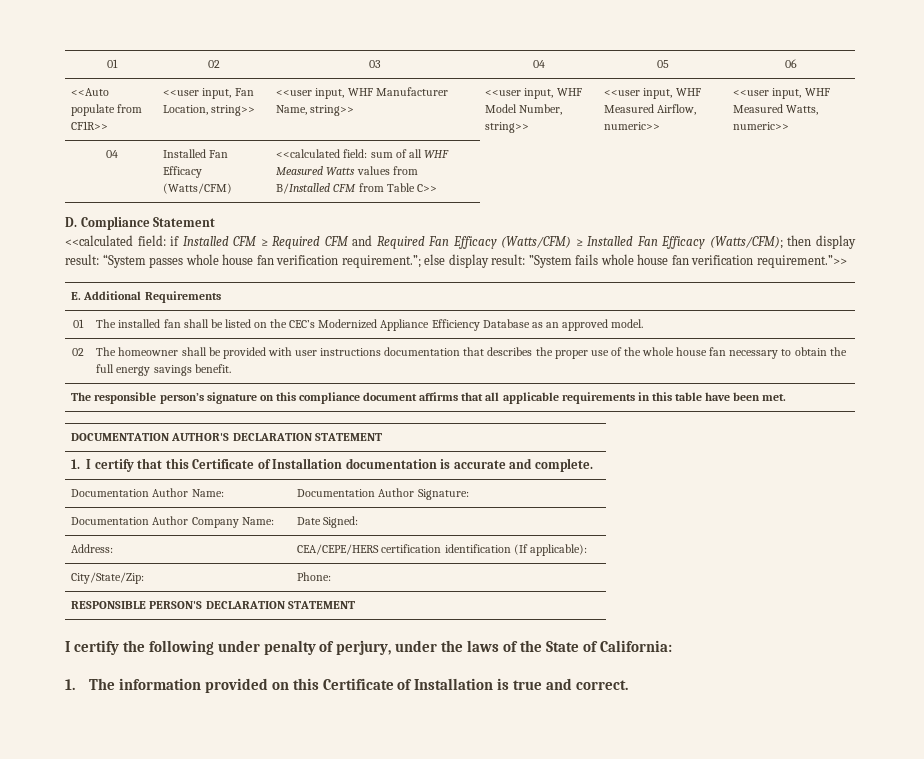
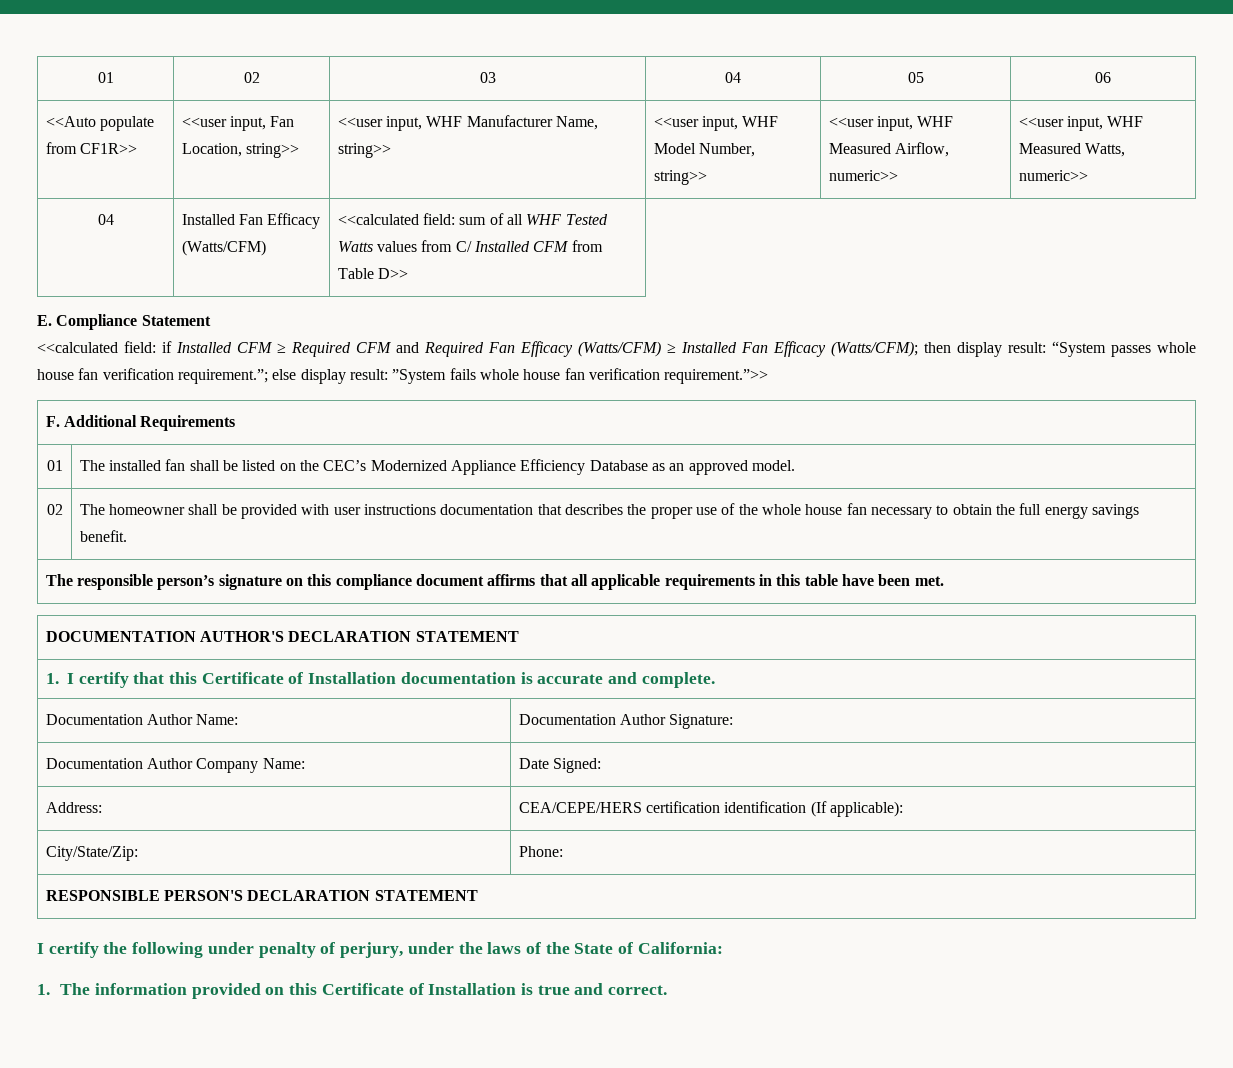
- 04 | Installed Fan Efficacy (Watts/CFM) | <<calculated field: sum of all WHF Measured Watts values from B/Installed CFM from Table C>>
- D. Compliance Statement
+ 04 | Installed Fan Efficacy (Watts/CFM) | <<calculated field: sum of all WHF Tested Watts values from C/ Installed CFM from Table D>>
+ E. Compliance Statement
- E. Additional Requirements
+ F. Additional Requirements

